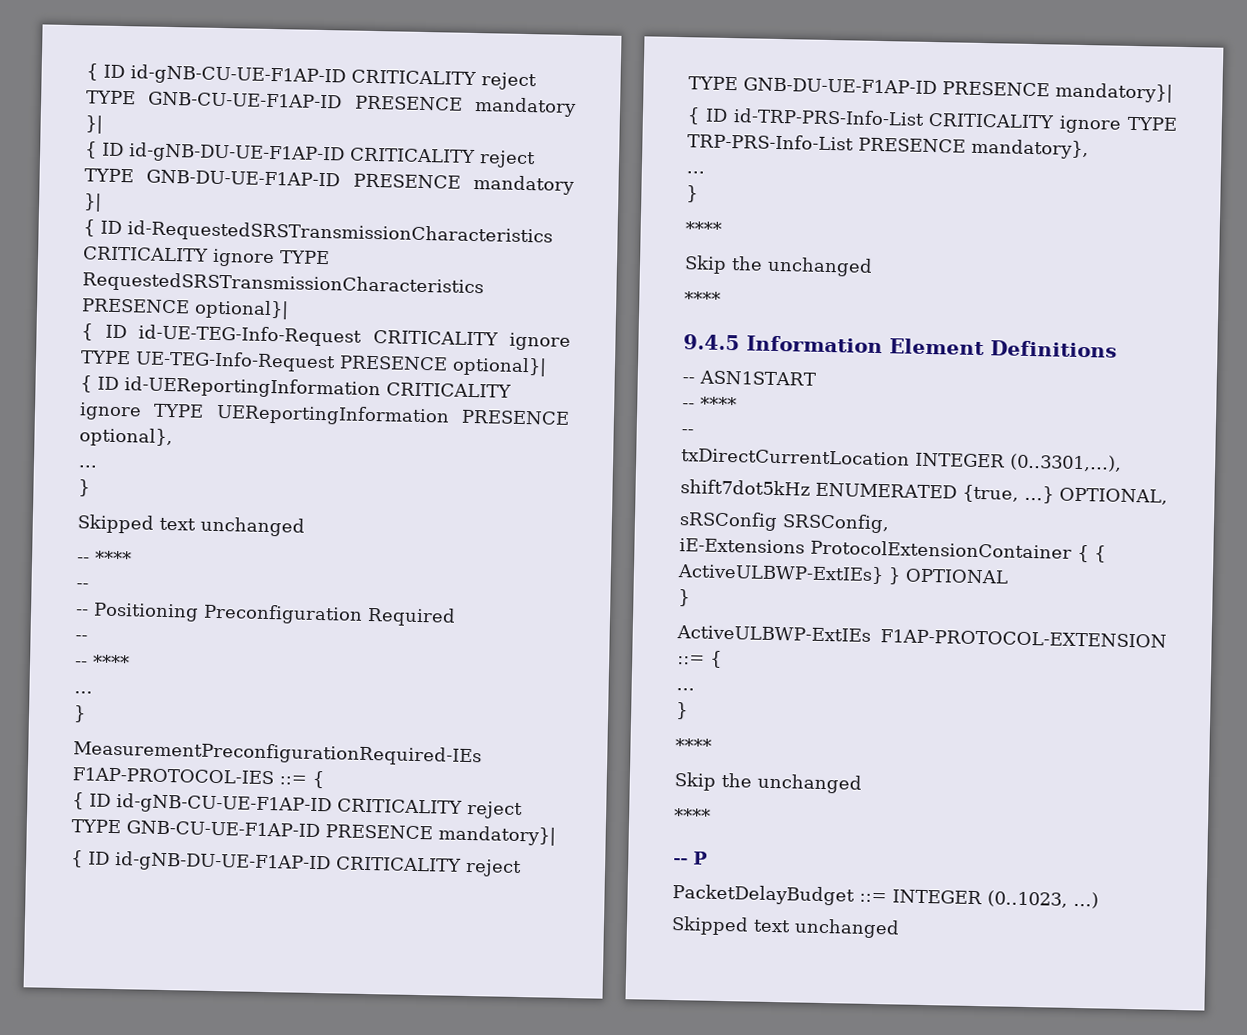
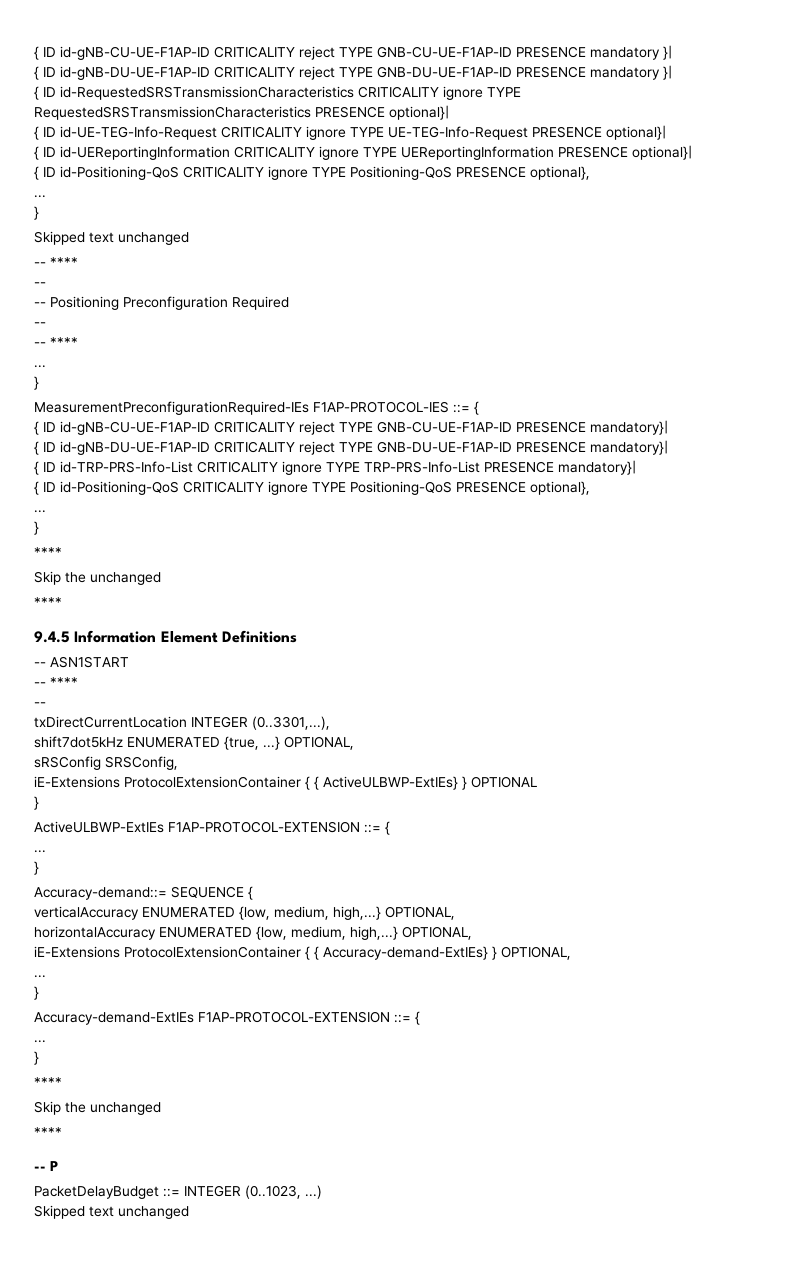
- { ID id-UEReportingInformation CRITICALITY ignore TYPE UEReportingInformation PRESENCE optional},
+ { ID id-UEReportingInformation CRITICALITY ignore TYPE UEReportingInformation PRESENCE optional}|
+ { ID id-Positioning-QoS CRITICALITY ignore TYPE Positioning-QoS PRESENCE optional},
- { ID id-TRP-PRS-Info-List CRITICALITY ignore TYPE TRP-PRS-Info-List PRESENCE mandatory},
+ { ID id-TRP-PRS-Info-List CRITICALITY ignore TYPE TRP-PRS-Info-List PRESENCE mandatory}|
+ { ID id-Positioning-QoS CRITICALITY ignore TYPE Positioning-QoS PRESENCE optional},
+ Accuracy-demand::= SEQUENCE {
+ verticalAccuracy ENUMERATED {low, medium, high,...} OPTIONAL,
+ horizontalAccuracy ENUMERATED {low, medium, high,...} OPTIONAL,
+ iE-Extensions ProtocolExtensionContainer { { Accuracy-demand-ExtIEs} } OPTIONAL,
+ ...
+ }
+ Accuracy-demand-ExtIEs F1AP-PROTOCOL-EXTENSION ::= {
+ ...
+ }

